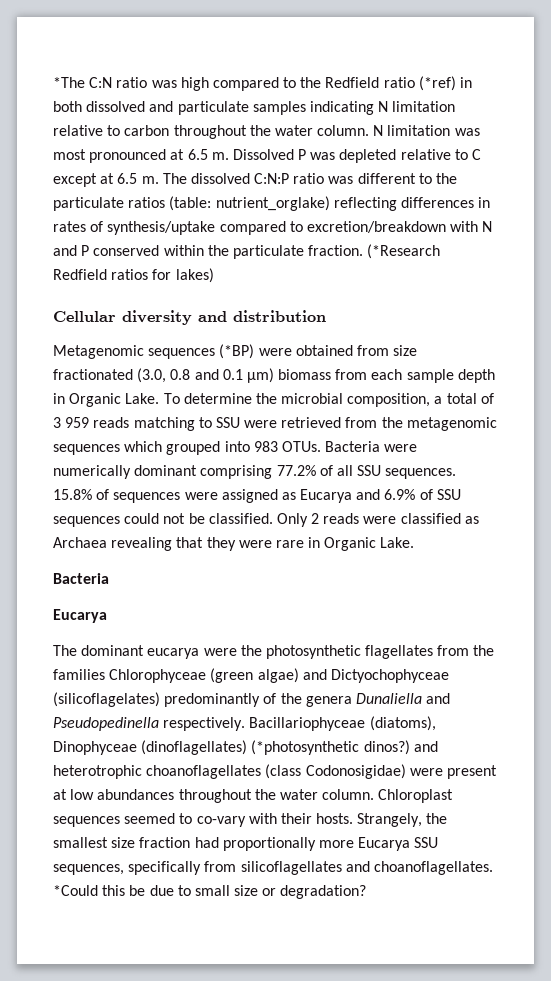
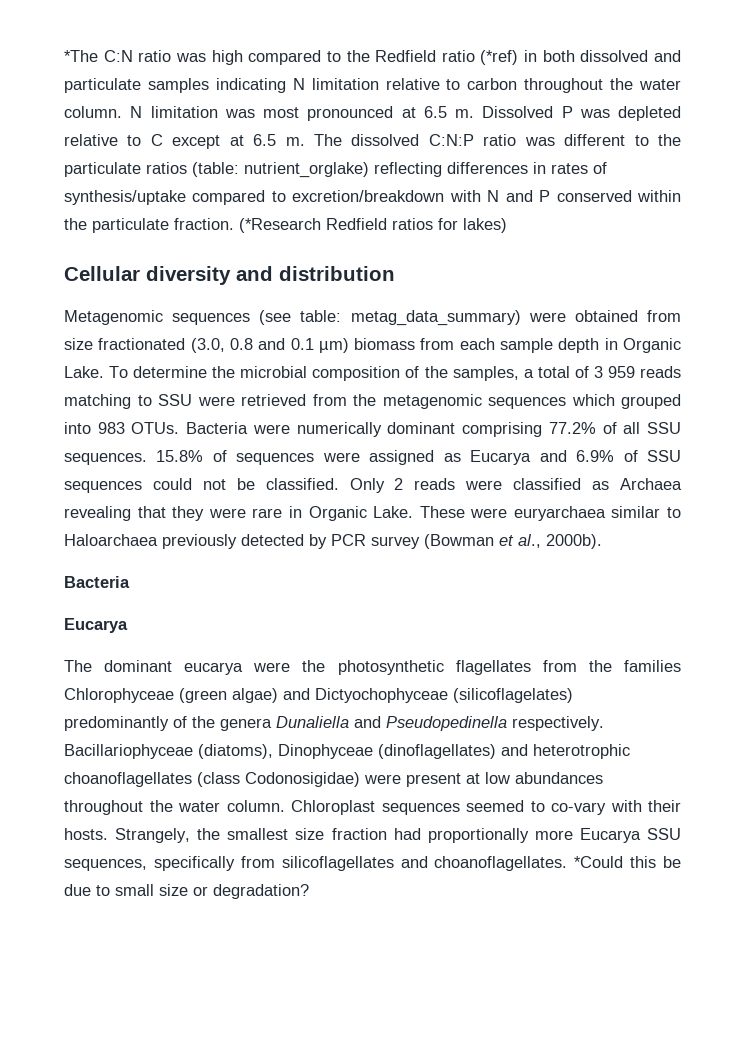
- Metagenomic sequences (*BP) were obtained from size fractionated (3.0, 0.8 and 0.1 µm) biomass from each sample depth in Organic Lake.
+ Metagenomic sequences (see table: metag_data_summary) were obtained from size fractionated (3.0, 0.8 and 0.1 µm) biomass from each sample depth in Organic Lake.
- To determine the microbial composition, a total of 3 959 reads matching to SSU were retrieved from the metagenomic sequences which grouped into 983 OTUs.
+ To determine the microbial composition of the samples, a total of 3 959 reads matching to SSU were retrieved from the metagenomic sequences which grouped into 983 OTUs.
+ These were euryarchaea similar to Haloarchaea previously detected by PCR survey (Bowman et al., 2000b).
- Bacillariophyceae (diatoms), Dinophyceae (dinoflagellates) (*photosynthetic dinos?) and heterotrophic choanoflagellates (class Codonosigidae) were present at low abundances throughout the water column.
+ Bacillariophyceae (diatoms), Dinophyceae (dinoflagellates) and heterotrophic choanoflagellates (class Codonosigidae) were present at low abundances throughout the water column.

